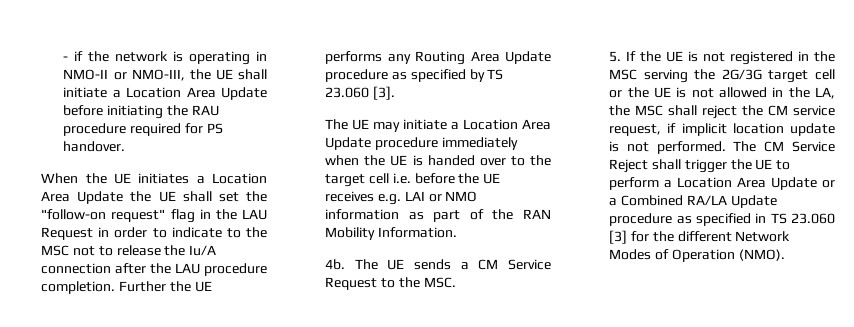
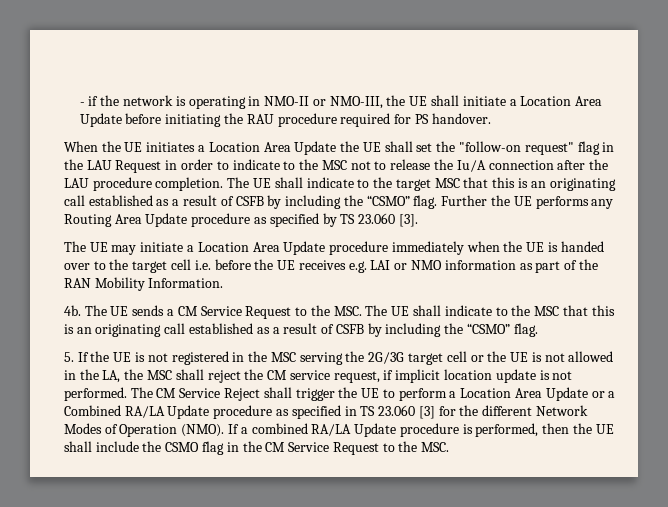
+ The UE shall indicate to the target MSC that this is an originating call established as a result of CSFB by including the “CSMO” flag.
- The UE sends a CM Service Request to the MSC.
+ The UE sends a CM Service Request to the MSC. The UE shall indicate to the MSC that this is an originating call established as a result of CSFB by including the “CSMO” flag.
+ If a combined RA/LA Update procedure is performed, then the UE shall include the CSMO flag in the CM Service Request to the MSC.

